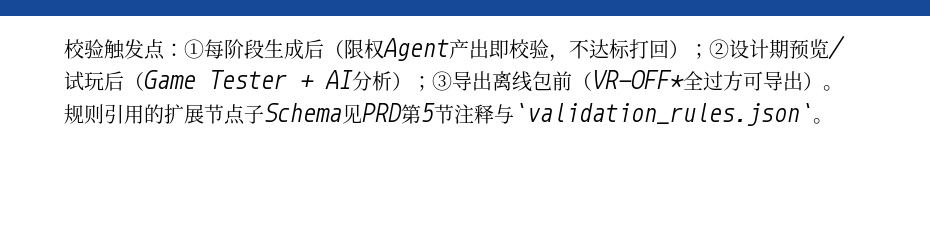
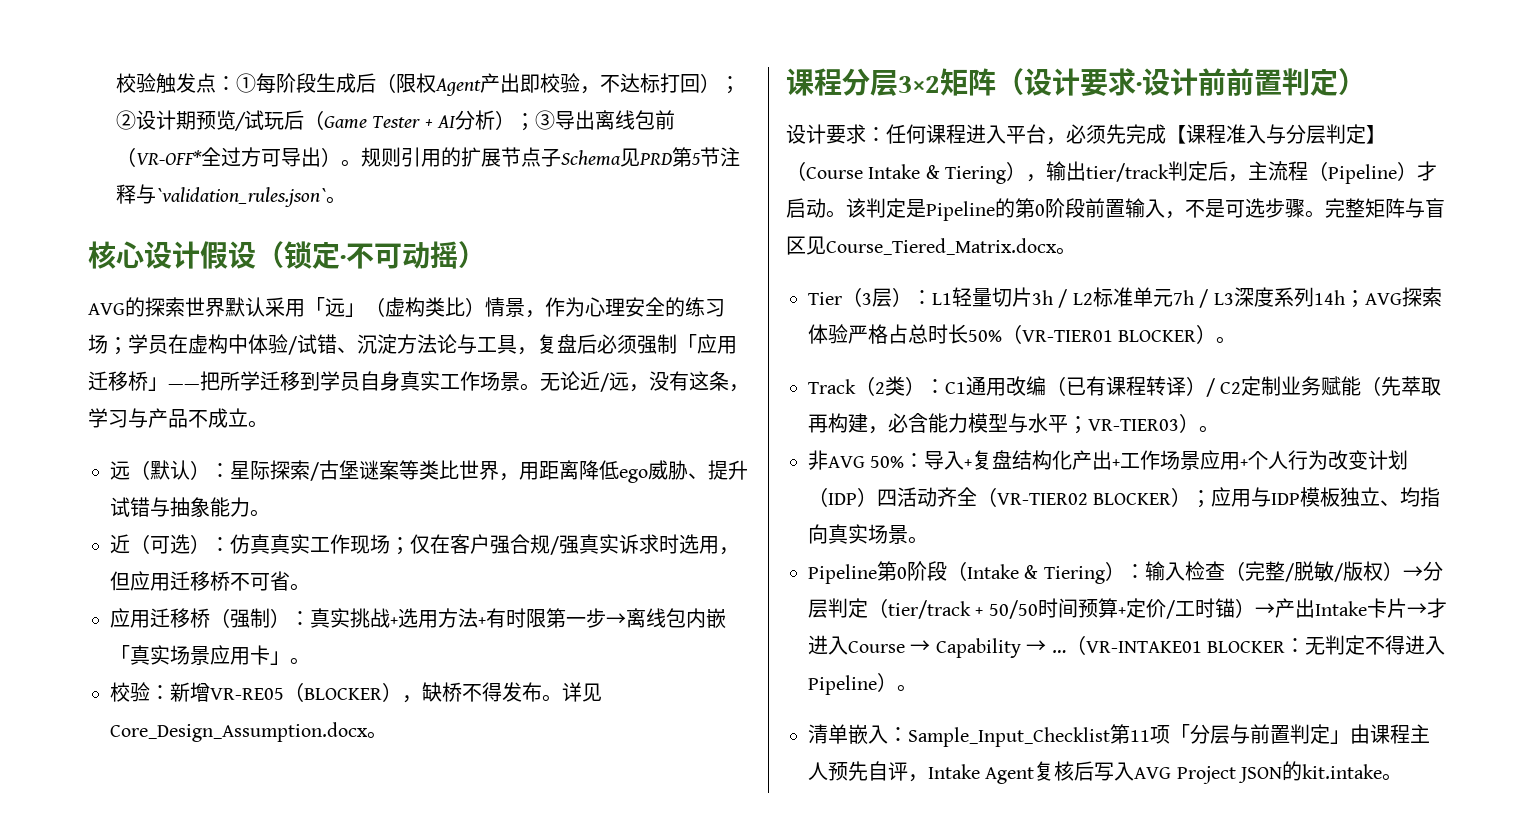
+ 核心设计假设（锁定·不可动摇）
+ AVG的探索世界默认采用「远」（虚构类比）情景，作为心理安全的练习场；学员在虚构中体验/试错、沉淀方法论与工具，复盘后必须强制「应用迁移桥」——把所学迁移到学员自身真实工作场景。无论近/远，没有这条，学习与产品不成立。
+ 远（默认）：星际探索/古堡谜案等类比世界，用距离降低ego威胁、提升试错与抽象能力。
+ 近（可选）：仿真真实工作现场；仅在客户强合规/强真实诉求时选用，但应用迁移桥不可省。
+ 应用迁移桥（强制）：真实挑战+选用方法+有时限第一步→离线包内嵌「真实场景应用卡」。
+ 校验：新增VR-RE05（BLOCKER），缺桥不得发布。详见Core_Design_Assumption.docx。
+ 课程分层3×2矩阵（设计要求·设计前前置判定）
+ 设计要求：任何课程进入平台，必须先完成【课程准入与分层判定】（Course Intake & Tiering），输出tier/track判定后，主流程（Pipeline）才启动。该判定是Pipeline的第0阶段前置输入，不是可选步骤。完整矩阵与盲区见Course_Tiered_Matrix.docx。
+ Tier（3层）：L1轻量切片3h / L2标准单元7h / L3深度系列14h；AVG探索体验严格占总时长50%（VR-TIER01 BLOCKER）。
+ Track（2类）：C1通用改编（已有课程转译）/ C2定制业务赋能（先萃取再构建，必含能力模型与水平；VR-TIER03）。
+ 非AVG 50%：导入+复盘结构化产出+工作场景应用+个人行为改变计划（IDP）四活动齐全（VR-TIER02 BLOCKER）；应用与IDP模板独立、均指向真实场景。
+ Pipeline第0阶段（Intake & Tiering）：输入检查（完整/脱敏/版权）→分层判定（tier/track + 50/50时间预算+定价/工时锚）→产出Intake卡片→才进入Course → Capability → …（VR-INTAKE01 BLOCKER：无判定不得进入Pipeline）。
+ 清单嵌入：Sample_Input_Checklist第11项「分层与前置判定」由课程主人预先自评，Intake Agent复核后写入AVG Project JSON的kit.intake。

